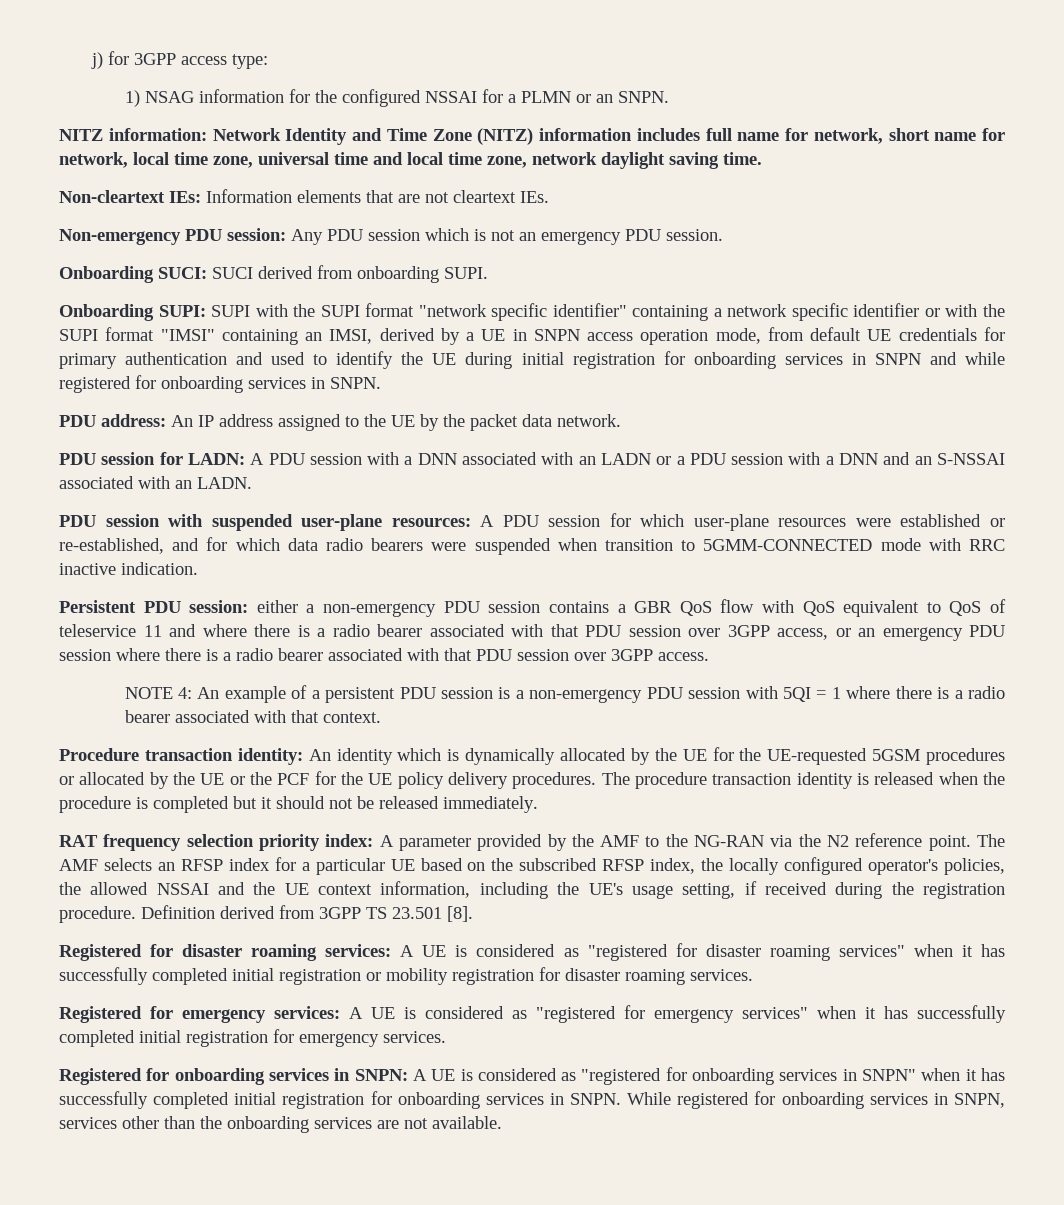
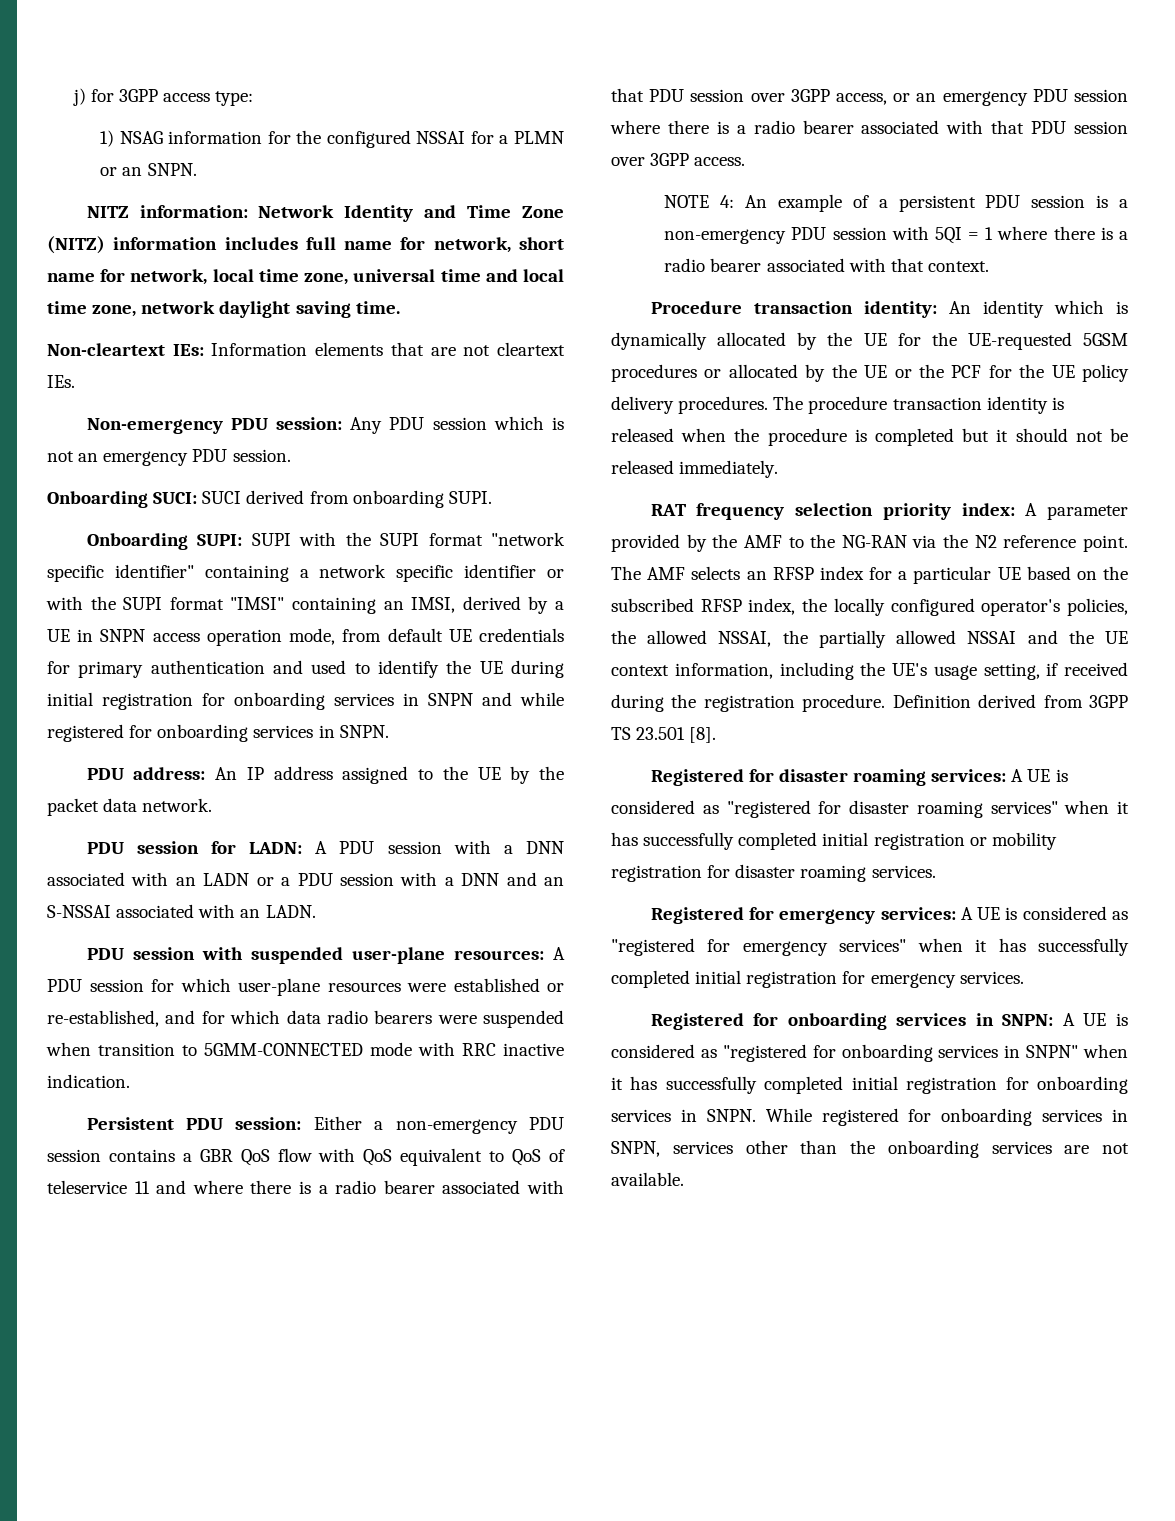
- Persistent PDU session: either a non-emergency PDU session contains a GBR QoS flow with QoS equivalent to QoS of teleservice 11 and where there is a radio bearer associated with that PDU session over 3GPP access, or an emergency PDU session where there is a radio bearer associated with that PDU session over 3GPP access.
+ Persistent PDU session: Either a non-emergency PDU session contains a GBR QoS flow with QoS equivalent to QoS of teleservice 11 and where there is a radio bearer associated with that PDU session over 3GPP access, or an emergency PDU session where there is a radio bearer associated with that PDU session over 3GPP access.
- The AMF selects an RFSP index for a particular UE based on the subscribed RFSP index, the locally configured operator's policies, the allowed NSSAI and the UE context information, including the UE's usage setting, if received during the registration procedure.
+ The AMF selects an RFSP index for a particular UE based on the subscribed RFSP index, the locally configured operator's policies, the allowed NSSAI, the partially allowed NSSAI and the UE context information, including the UE's usage setting, if received during the registration procedure.

